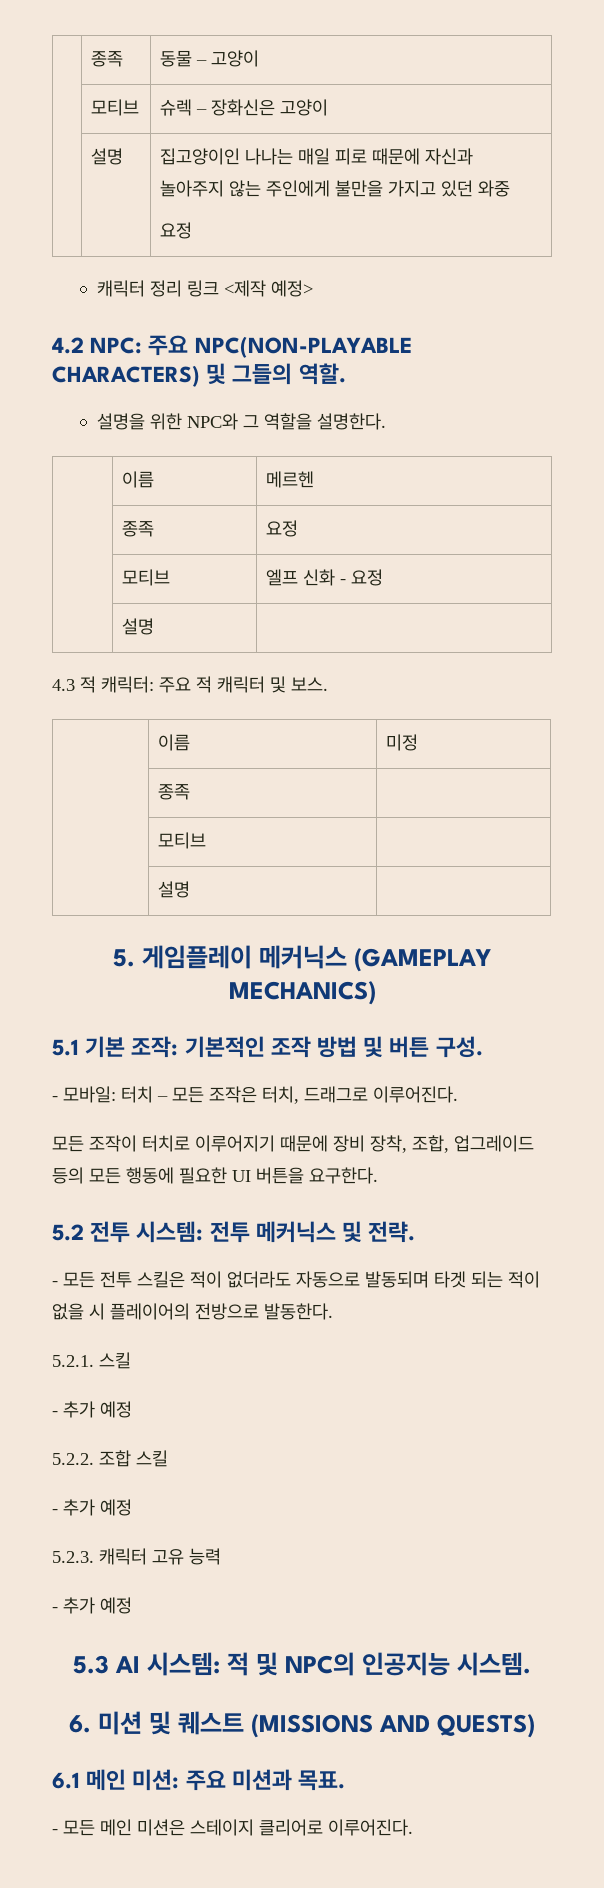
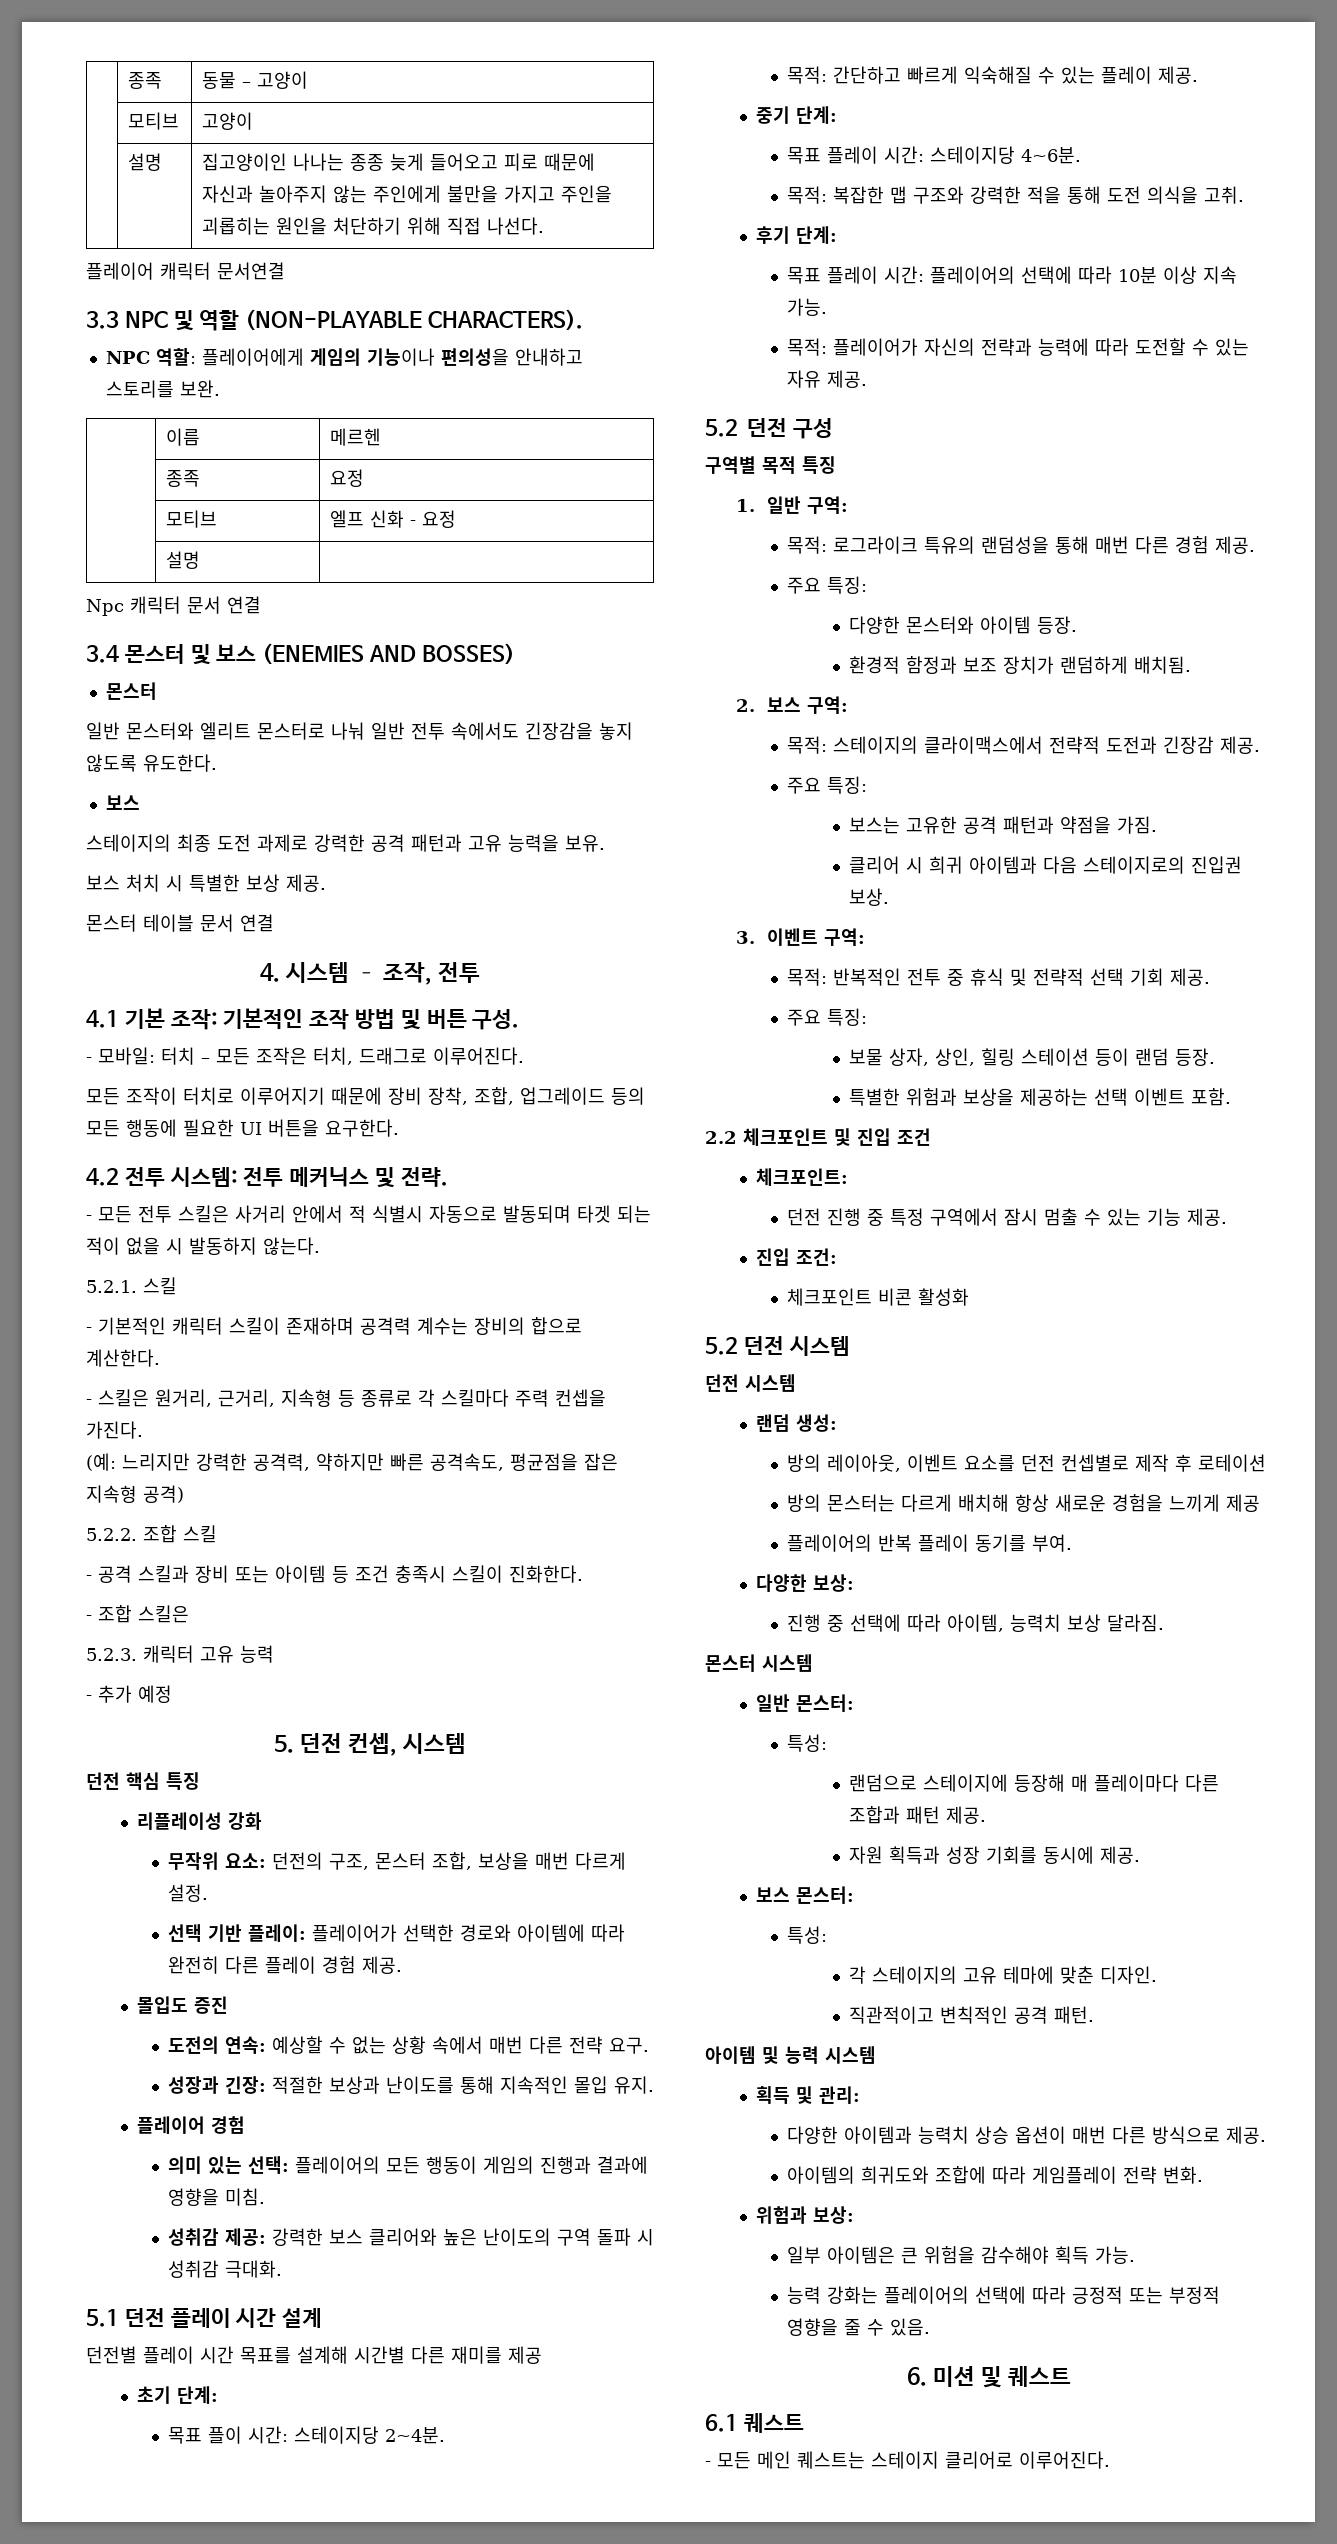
- | 모티브 | 슈렉 – 장화신은 고양이
+ | 모티브 | 고양이
- | 설명 | 집고양이인 나나는 매일 피로 때문에 자신과 놀아주지 않는 주인에게 불만을 가지고 있던 와중
- 요정
- 캐릭터 정리 링크 <제작 예정>
- 4.2 NPC: 주요 NPC(NON-PLAYABLE CHARACTERS) 및 그들의 역할.
- 설명을 위한 NPC와 그 역할을 설명한다.
+ | 설명 | 집고양이인 나나는 종종 늦게 들어오고 피로 때문에 자신과 놀아주지 않는 주인에게 불만을 가지고 주인을 괴롭히는 원인을 처단하기 위해 직접 나선다.
+ 플레이어 캐릭터 문서연결
+ 3.3 NPC 및 역할 (NON-PLAYABLE CHARACTERS).
+ NPC 역할: 플레이어에게 게임의 기능이나 편의성을 안내하고 스토리를 보완.
- 4.3 적 캐릭터: 주요 적 캐릭터 및 보스.
- | 이름 | 미정
- | 종족 |
- | 모티브 |
- | 설명 |
- 5. 게임플레이 메커닉스 (GAMEPLAY MECHANICS)
- 5.1 기본 조작: 기본적인 조작 방법 및 버튼 구성.
+ Npc 캐릭터 문서 연결
+ 3.4 몬스터 및 보스 (ENEMIES AND BOSSES)
+ 몬스터
+ 일반 몬스터와 엘리트 몬스터로 나눠 일반 전투 속에서도 긴장감을 놓지 않도록 유도한다.
+ 보스
+ 스테이지의 최종 도전 과제로 강력한 공격 패턴과 고유 능력을 보유.
+ 보스 처치 시 특별한 보상 제공.
+ 몬스터 테이블 문서 연결
+ 4. 시스템 – 조작, 전투
+ 4.1 기본 조작: 기본적인 조작 방법 및 버튼 구성.
- 5.2 전투 시스템: 전투 메커닉스 및 전략.
+ 4.2 전투 시스템: 전투 메커닉스 및 전략.
- - 모든 전투 스킬은 적이 없더라도 자동으로 발동되며 타겟 되는 적이 없을 시 플레이어의 전방으로 발동한다.
+ - 모든 전투 스킬은 사거리 안에서 적 식별시 자동으로 발동되며 타겟 되는 적이 없을 시 발동하지 않는다.
  5.2.1. 스킬
- - 추가 예정
+ - 기본적인 캐릭터 스킬이 존재하며 공격력 계수는 장비의 합으로 계산한다.
+ - 스킬은 원거리, 근거리, 지속형 등 종류로 각 스킬마다 주력 컨셉을 가진다.
+ (예: 느리지만 강력한 공격력, 약하지만 빠른 공격속도, 평균점을 잡은 지속형 공격)
  5.2.2. 조합 스킬
- - 추가 예정
+ - 공격 스킬과 장비 또는 아이템 등 조건 충족시 스킬이 진화한다.
+ - 조합 스킬은
- 5.3 AI 시스템: 적 및 NPC의 인공지능 시스템.
- 6. 미션 및 퀘스트 (MISSIONS AND QUESTS)
- 6.1 메인 미션: 주요 미션과 목표.
+ 5. 던전 컨셉, 시스템
+ 던전 핵심 특징
+ 리플레이성 강화
+ 무작위 요소: 던전의 구조, 몬스터 조합, 보상을 매번 다르게 설정.
+ 선택 기반 플레이: 플레이어가 선택한 경로와 아이템에 따라 완전히 다른 플레이 경험 제공.
+ 몰입도 증진
+ 도전의 연속: 예상할 수 없는 상황 속에서 매번 다른 전략 요구.
+ 성장과 긴장: 적절한 보상과 난이도를 통해 지속적인 몰입 유지.
+ 플레이어 경험
+ 의미 있는 선택: 플레이어의 모든 행동이 게임의 진행과 결과에 영향을 미침.
+ 성취감 제공: 강력한 보스 클리어와 높은 난이도의 구역 돌파 시 성취감 극대화.
+ 5.1 던전 플레이 시간 설계
+ 던전별 플레이 시간 목표를 설계해 시간별 다른 재미를 제공
+ 초기 단계:
+ 목표 플이 시간: 스테이지당 2~4분.
+ 목적: 간단하고 빠르게 익숙해질 수 있는 플레이 제공.
+ 중기 단계:
+ 목표 플레이 시간: 스테이지당 4~6분.
+ 목적: 복잡한 맵 구조와 강력한 적을 통해 도전 의식을 고취.
+ 후기 단계:
+ 목표 플레이 시간: 플레이어의 선택에 따라 10분 이상 지속 가능.
+ 목적: 플레이어가 자신의 전략과 능력에 따라 도전할 수 있는 자유 제공.
+ 5.2 던전 구성
+ 구역별 목적 특징
+ 1. 일반 구역:
+ 목적: 로그라이크 특유의 랜덤성을 통해 매번 다른 경험 제공.
+ 주요 특징:
+ 다양한 몬스터와 아이템 등장.
+ 환경적 함정과 보조 장치가 랜덤하게 배치됨.
+ 2. 보스 구역:
+ 목적: 스테이지의 클라이맥스에서 전략적 도전과 긴장감 제공.
+ 주요 특징:
+ 보스는 고유한 공격 패턴과 약점을 가짐.
+ 클리어 시 희귀 아이템과 다음 스테이지로의 진입권 보상.
+ 3. 이벤트 구역:
+ 목적: 반복적인 전투 중 휴식 및 전략적 선택 기회 제공.
+ 주요 특징:
+ 보물 상자, 상인, 힐링 스테이션 등이 랜덤 등장.
+ 특별한 위험과 보상을 제공하는 선택 이벤트 포함.
+ 2.2 체크포인트 및 진입 조건
+ 체크포인트:
+ 던전 진행 중 특정 구역에서 잠시 멈출 수 있는 기능 제공.
+ 진입 조건:
+ 체크포인트 비콘 활성화
+ 5.2 던전 시스템
+ 던전 시스템
+ 랜덤 생성:
+ 방의 레이아웃, 이벤트 요소를 던전 컨셉별로 제작 후 로테이션
+ 방의 몬스터는 다르게 배치해 항상 새로운 경험을 느끼게 제공
+ 플레이어의 반복 플레이 동기를 부여.
+ 다양한 보상:
+ 진행 중 선택에 따라 아이템, 능력치 보상 달라짐.
+ 몬스터 시스템
+ 일반 몬스터:
+ 특성:
+ 랜덤으로 스테이지에 등장해 매 플레이마다 다른 조합과 패턴 제공.
+ 자원 획득과 성장 기회를 동시에 제공.
+ 보스 몬스터:
+ 특성:
+ 각 스테이지의 고유 테마에 맞춘 디자인.
+ 직관적이고 변칙적인 공격 패턴.
+ 아이템 및 능력 시스템
+ 획득 및 관리:
+ 다양한 아이템과 능력치 상승 옵션이 매번 다른 방식으로 제공.
+ 아이템의 희귀도와 조합에 따라 게임플레이 전략 변화.
+ 위험과 보상:
+ 일부 아이템은 큰 위험을 감수해야 획득 가능.
+ 능력 강화는 플레이어의 선택에 따라 긍정적 또는 부정적 영향을 줄 수 있음.
+ 6. 미션 및 퀘스트
+ 6.1 퀘스트
- - 모든 메인 미션은 스테이지 클리어로 이루어진다.
+ - 모든 메인 퀘스트는 스테이지 클리어로 이루어진다.

